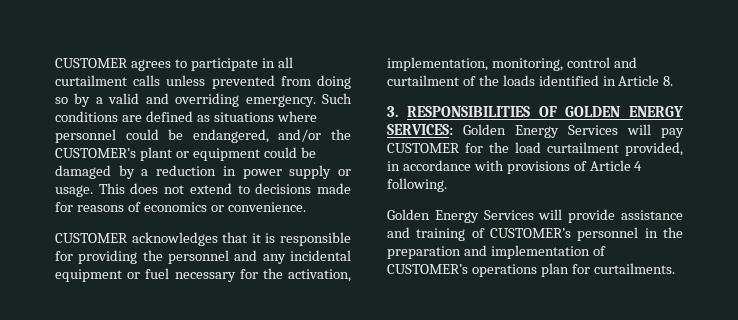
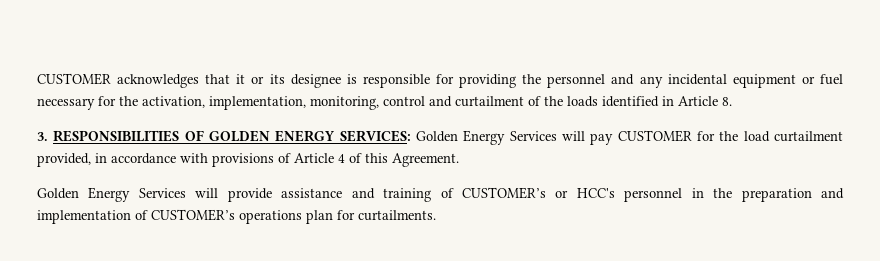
- CUSTOMER agrees to participate in all curtailment calls unless prevented from doing so by a valid and overriding emergency. Such conditions are defined as situations where personnel could be endangered, and/or the CUSTOMER’s plant or equipment could be damaged by a reduction in power supply or usage. This does not extend to decisions made for reasons of economics or convenience.
- CUSTOMER acknowledges that it is responsible for providing the personnel and any incidental equipment or fuel necessary for the activation, implementation, monitoring, control and curtailment of the loads identified in Article 8.
+ CUSTOMER acknowledges that it or its designee is responsible for providing the personnel and any incidental equipment or fuel necessary for the activation, implementation, monitoring, control and curtailment of the loads identified in Article 8.
- 3. RESPONSIBILITIES OF GOLDEN ENERGY SERVICES: Golden Energy Services will pay CUSTOMER for the load curtailment provided, in accordance with provisions of Article 4 following.
+ 3. RESPONSIBILITIES OF GOLDEN ENERGY SERVICES: Golden Energy Services will pay CUSTOMER for the load curtailment provided, in accordance with provisions of Article 4 of this Agreement.
- Golden Energy Services will provide assistance and training of CUSTOMER’s personnel in the preparation and implementation of CUSTOMER’s operations plan for curtailments.
+ Golden Energy Services will provide assistance and training of CUSTOMER’s or HCC's personnel in the preparation and implementation of CUSTOMER’s operations plan for curtailments.

